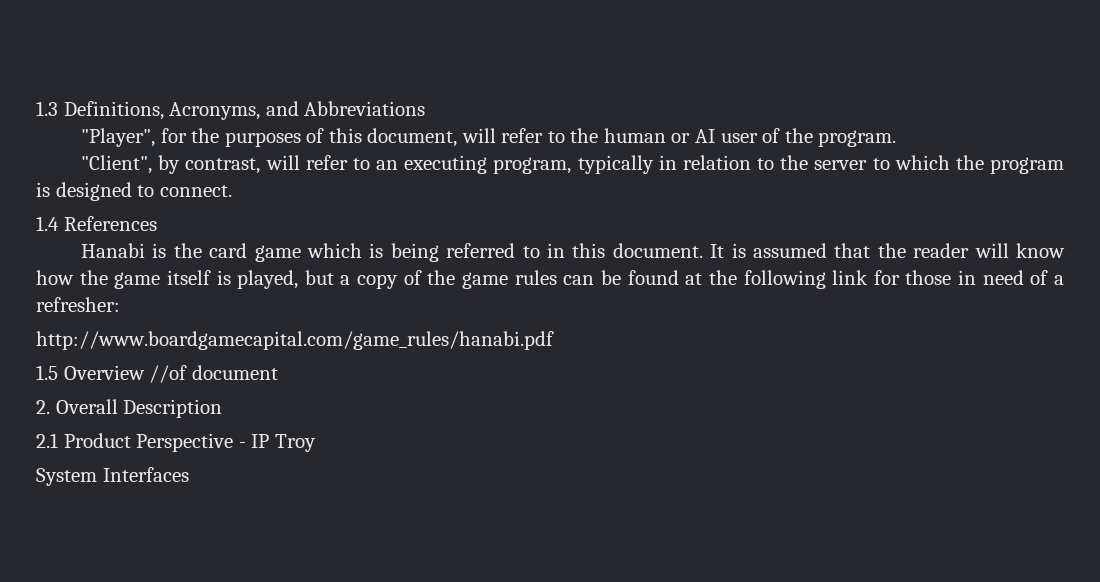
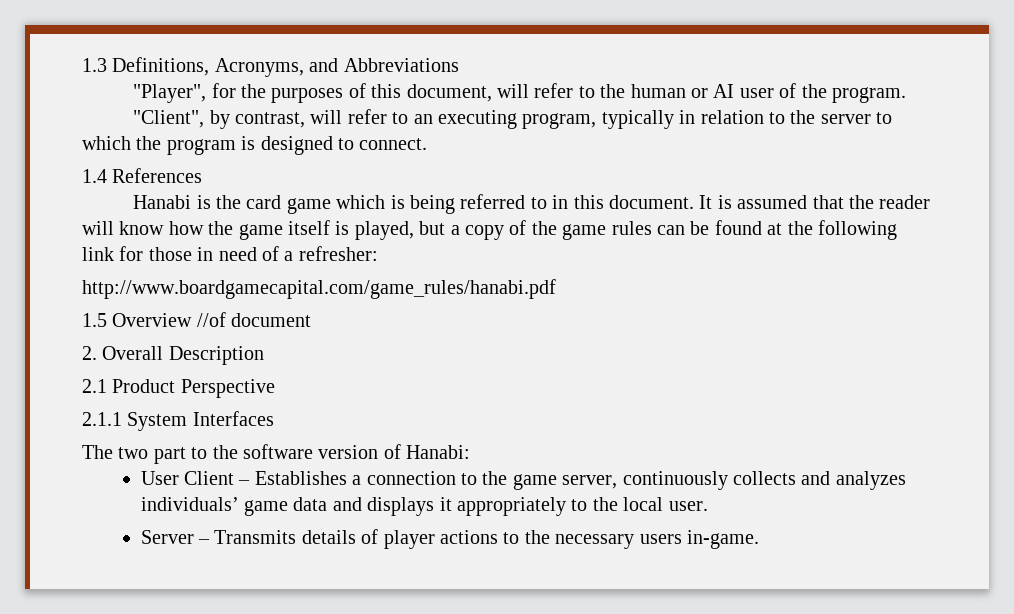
- 2.1 Product Perspective - IP Troy
- System Interfaces
+ 2.1 Product Perspective
+ 2.1.1 System Interfaces
+ The two part to the software version of Hanabi:
+ User Client – Establishes a connection to the game server, continuously collects and analyzes individuals’ game data and displays it appropriately to the local user.
+ Server – Transmits details of player actions to the necessary users in-game.

